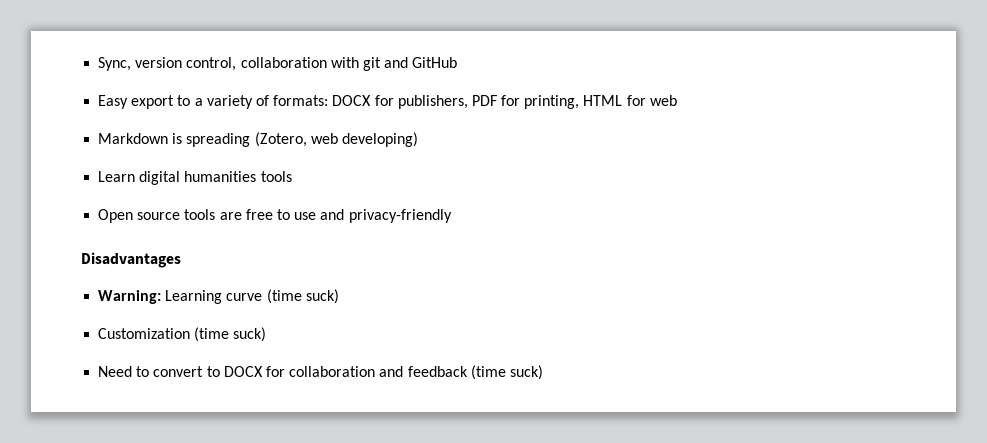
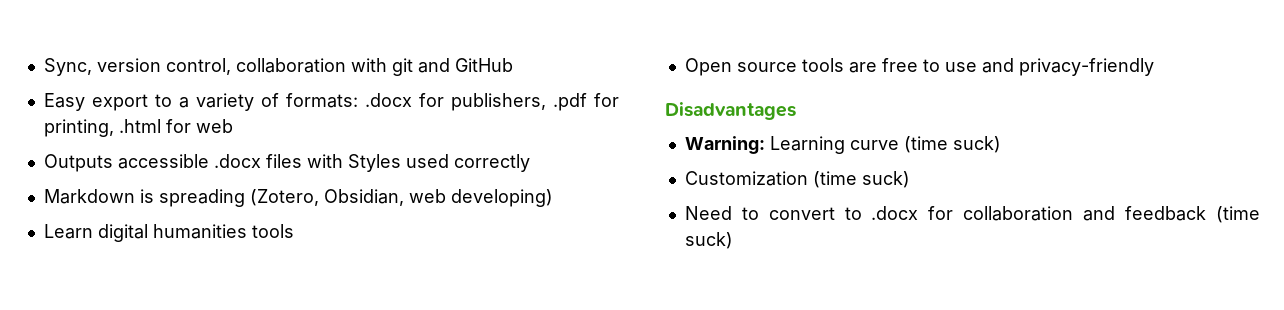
- Easy export to a variety of formats: DOCX for publishers, PDF for printing, HTML for web
+ Easy export to a variety of formats: .docx for publishers, .pdf for printing, .html for web
+ Outputs accessible .docx files with Styles used correctly
- Markdown is spreading (Zotero, web developing)
+ Markdown is spreading (Zotero, Obsidian, web developing)
- Need to convert to DOCX for collaboration and feedback (time suck)
+ Need to convert to .docx for collaboration and feedback (time suck)

